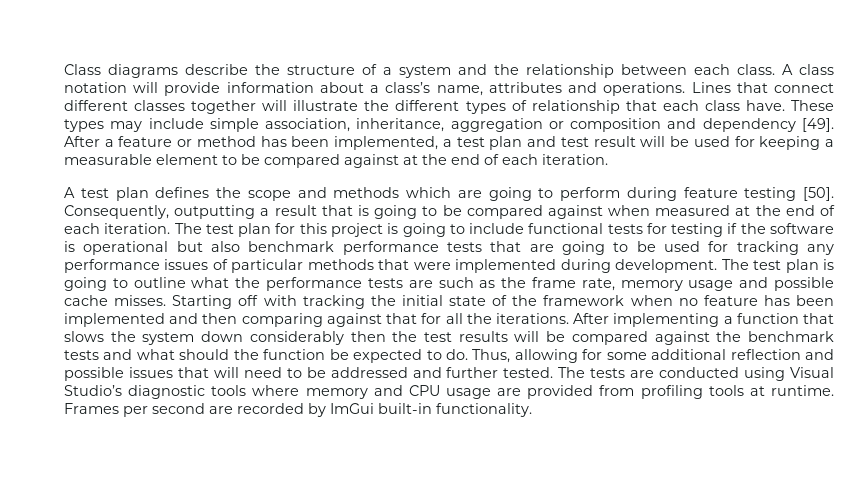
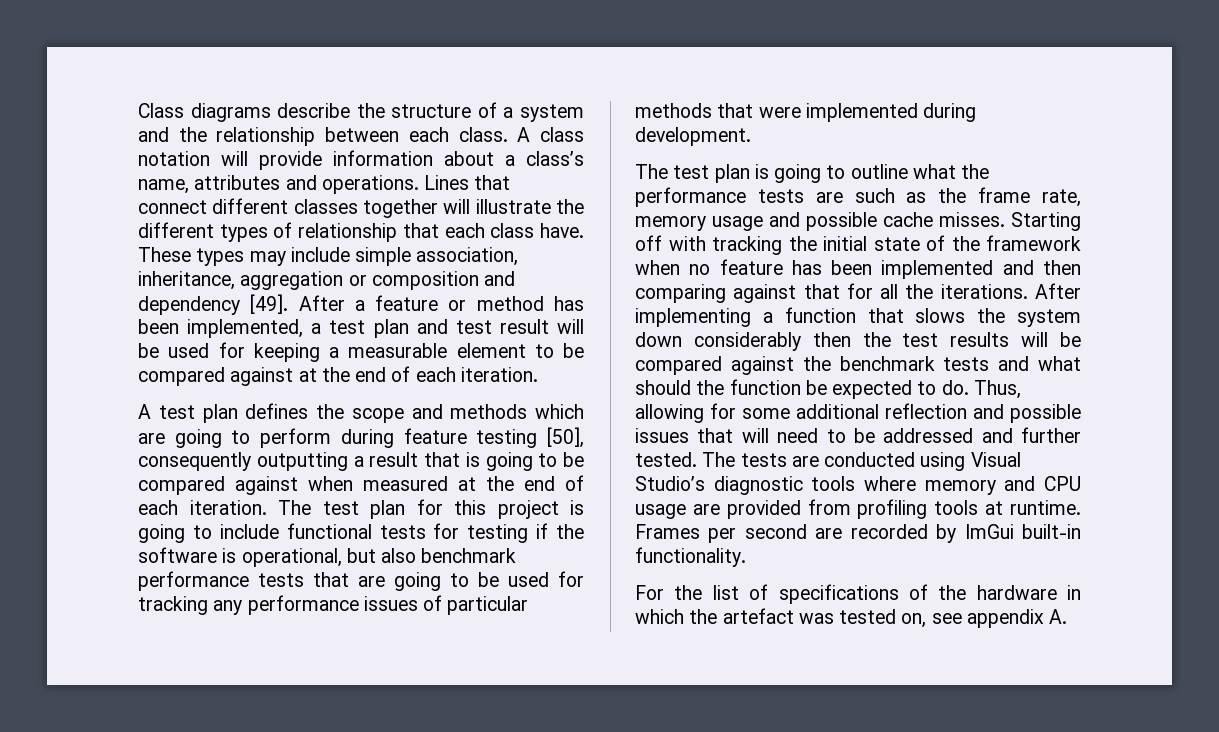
- A test plan defines the scope and methods which are going to perform during feature testing [50]. Consequently, outputting a result that is going to be compared against when measured at the end of each iteration.
+ A test plan defines the scope and methods which are going to perform during feature testing [50], consequently outputting a result that is going to be compared against when measured at the end of each iteration.
- The test plan for this project is going to include functional tests for testing if the software is operational but also benchmark performance tests that are going to be used for tracking any performance issues of particular methods that were implemented during development. The test plan is going to outline what the performance tests are such as the frame rate, memory usage and possible cache misses.
+ The test plan for this project is going to include functional tests for testing if the software is operational, but also benchmark performance tests that are going to be used for tracking any performance issues of particular methods that were implemented during development.
+ The test plan is going to outline what the performance tests are such as the frame rate, memory usage and possible cache misses.
+ For the list of specifications of the hardware in which the artefact was tested on, see appendix A.

